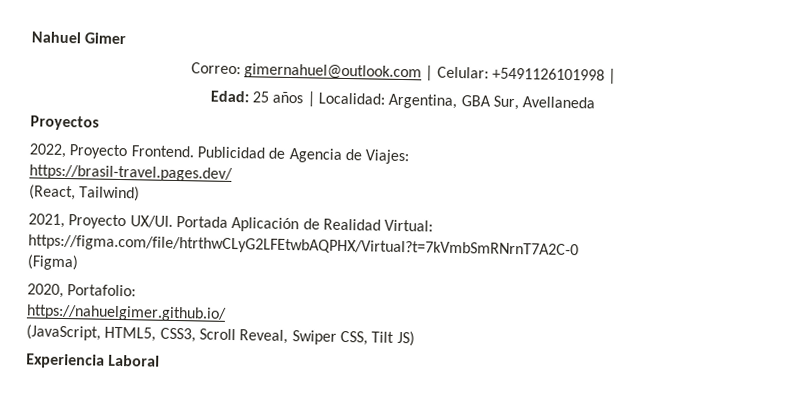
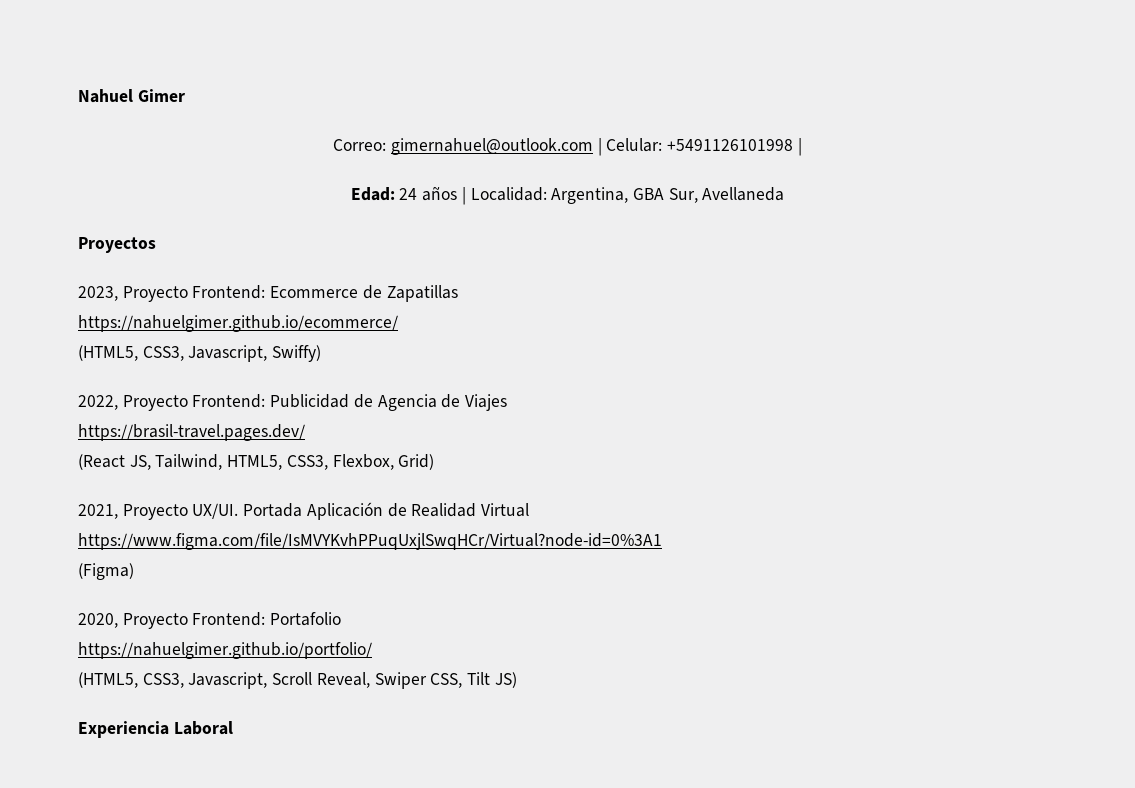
- Edad: 25 años | Localidad: Argentina, GBA Sur, Avellaneda
+ Edad: 24 años | Localidad: Argentina, GBA Sur, Avellaneda
+ 2023, Proyecto Frontend: Ecommerce de Zapatillas
+ https://nahuelgimer.github.io/ecommerce/
+ (HTML5, CSS3, Javascript, Swiffy)
- 2022, Proyecto Frontend. Publicidad de Agencia de Viajes:
+ 2022, Proyecto Frontend: Publicidad de Agencia de Viajes
- (React, Tailwind)
+ (React JS, Tailwind, HTML5, CSS3, Flexbox, Grid)
- Portada Aplicación de Realidad Virtual: https://figma.com/file/htrthwCLyG2LFEtwbAQPHX/Virtual?t=7kVmbSmRNrnT7A2C-0
+ Portada Aplicación de Realidad Virtual https://www.figma.com/file/IsMVYKvhPPuqUxjlSwqHCr/Virtual?node-id=0%3A1
- 2020, Portafolio:
- https://nahuelgimer.github.io/
- (JavaScript, HTML5, CSS3, Scroll Reveal, Swiper CSS, Tilt JS)
+ 2020, Proyecto Frontend: Portafolio
+ https://nahuelgimer.github.io/portfolio/
+ (HTML5, CSS3, Javascript, Scroll Reveal, Swiper CSS, Tilt JS)

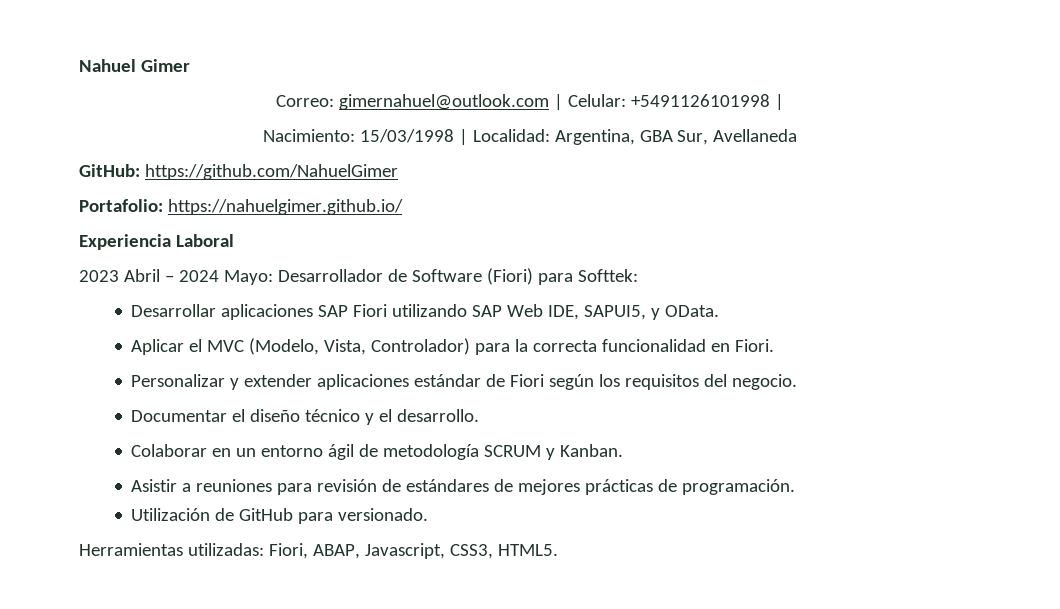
- Edad: 24 años | Localidad: Argentina, GBA Sur, Avellaneda
+ Nacimiento: 15/03/1998 | Localidad: Argentina, GBA Sur, Avellaneda
- Proyectos
- 2023, Proyecto Frontend: Ecommerce de Zapatillas
- https://nahuelgimer.github.io/ecommerce/
- (HTML5, CSS3, Javascript, Swiffy)
- 2022, Proyecto Frontend: Publicidad de Agencia de Viajes
- https://brasil-travel.pages.dev/
- (React JS, Tailwind, HTML5, CSS3, Flexbox, Grid)
- 2021, Proyecto UX/UI. Portada Aplicación de Realidad Virtual https://www.figma.com/file/IsMVYKvhPPuqUxjlSwqHCr/Virtual?node-id=0%3A1
- (Figma)
- 2020, Proyecto Frontend: Portafolio
- https://nahuelgimer.github.io/portfolio/
- (HTML5, CSS3, Javascript, Scroll Reveal, Swiper CSS, Tilt JS)
+ GitHub: https://github.com/NahuelGimer
+ Portafolio: https://nahuelgimer.github.io/
  Experiencia Laboral
+ 2023 Abril – 2024 Mayo: Desarrollador de Software (Fiori) para Softtek:
+ Desarrollar aplicaciones SAP Fiori utilizando SAP Web IDE, SAPUI5, y OData.
+ Aplicar el MVC (Modelo, Vista, Controlador) para la correcta funcionalidad en Fiori.
+ Personalizar y extender aplicaciones estándar de Fiori según los requisitos del negocio.
+ Documentar el diseño técnico y el desarrollo.
+ Colaborar en un entorno ágil de metodología SCRUM y Kanban.
+ Asistir a reuniones para revisión de estándares de mejores prácticas de programación.
+ Utilización de GitHub para versionado.
+ Herramientas utilizadas: Fiori, ABAP, Javascript, CSS3, HTML5.

